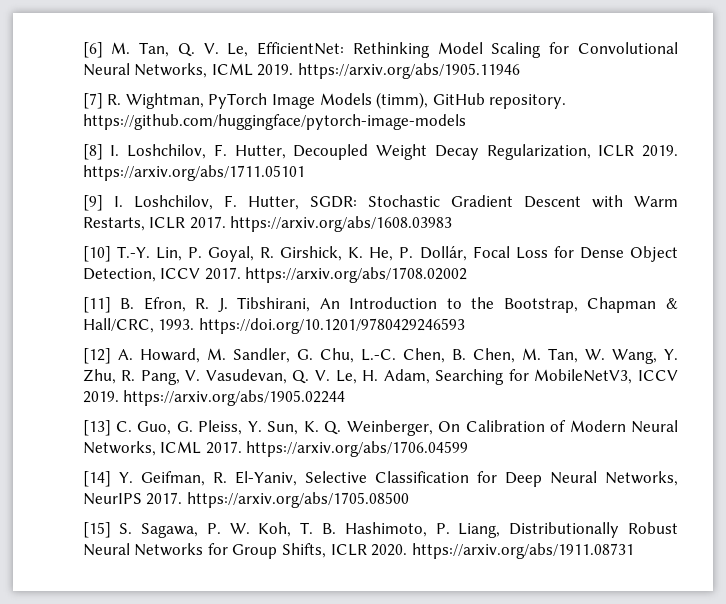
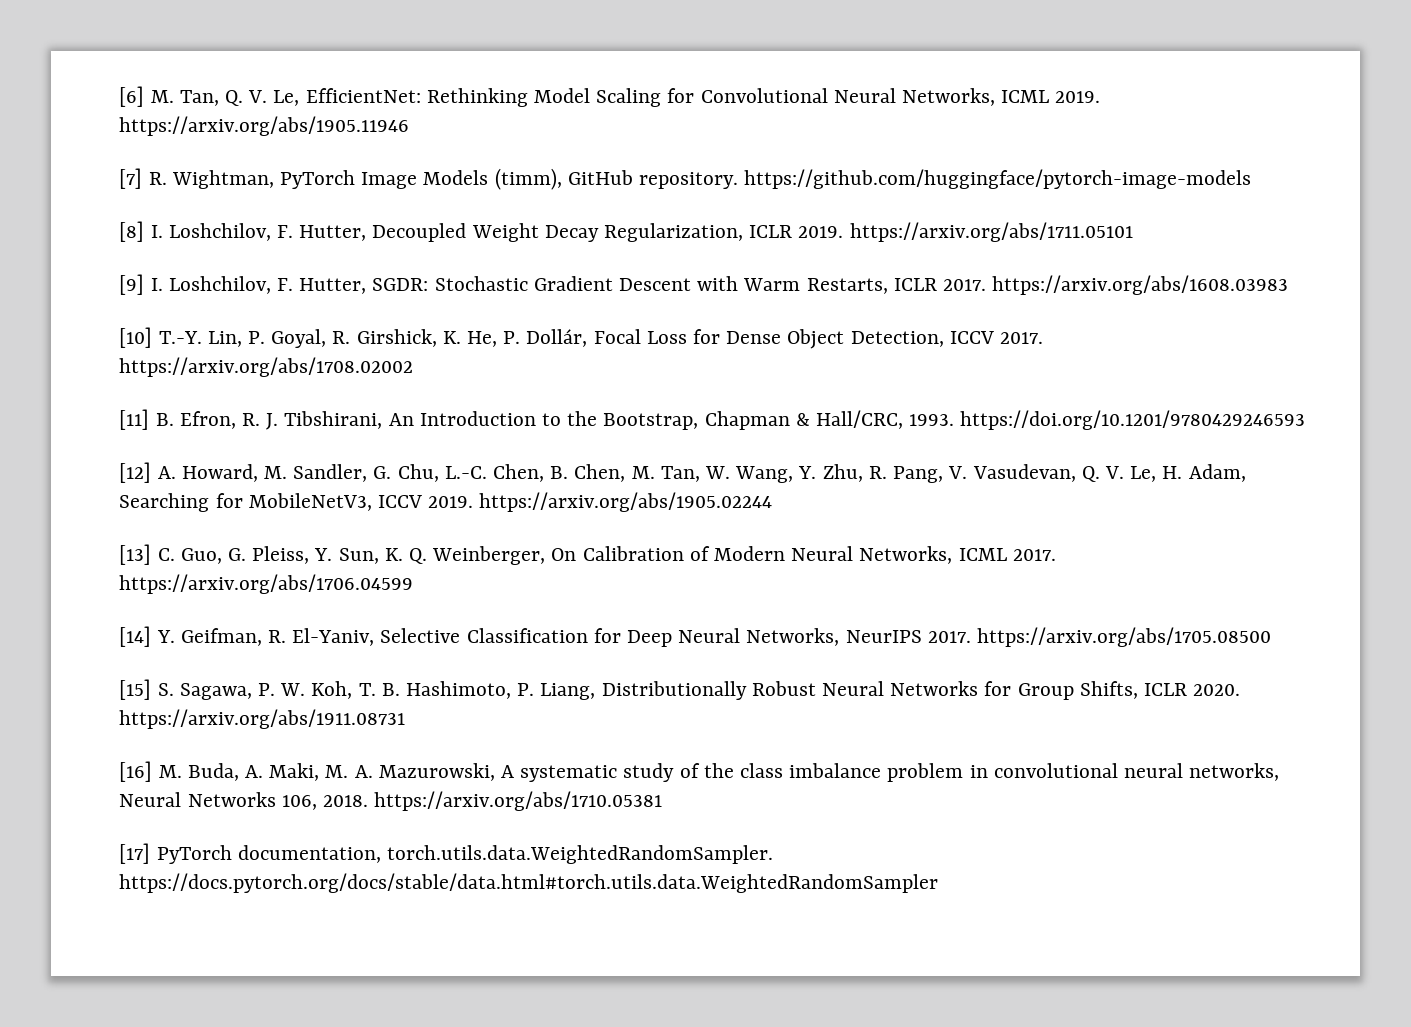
+ [16] M. Buda, A. Maki, M. A. Mazurowski, A systematic study of the class imbalance problem in convolutional neural networks, Neural Networks 106, 2018. https://arxiv.org/abs/1710.05381
+ [17] PyTorch documentation, torch.utils.data.WeightedRandomSampler. https://docs.pytorch.org/docs/stable/data.html#torch.utils.data.WeightedRandomSampler

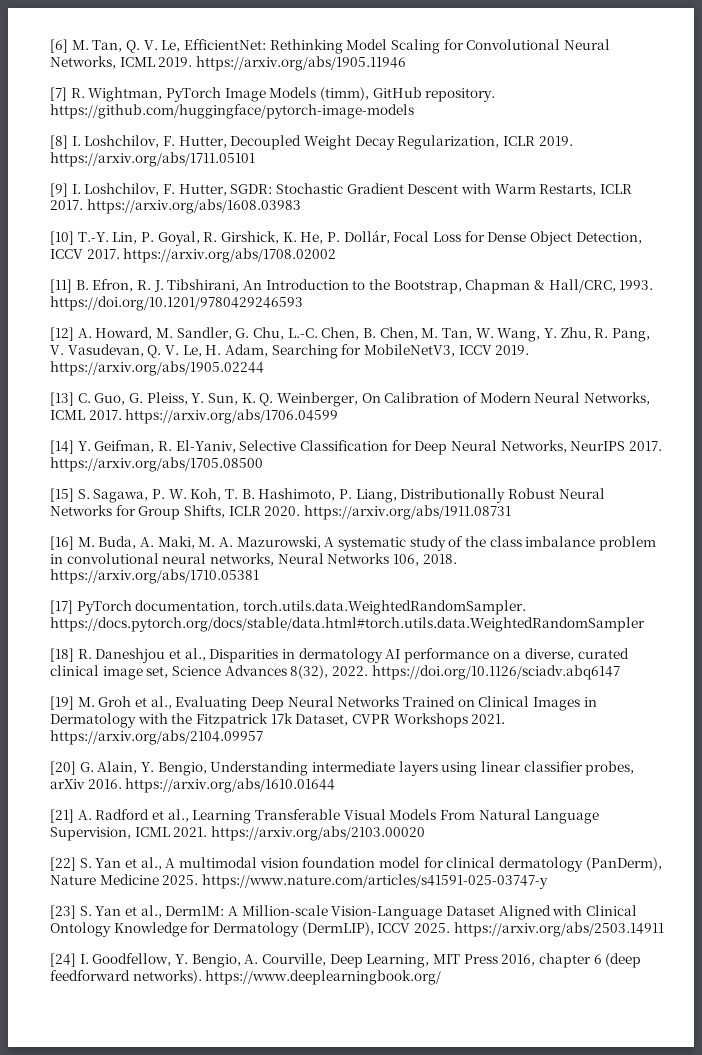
+ [18] R. Daneshjou et al., Disparities in dermatology AI performance on a diverse, curated clinical image set, Science Advances 8(32), 2022. https://doi.org/10.1126/sciadv.abq6147
+ [19] M. Groh et al., Evaluating Deep Neural Networks Trained on Clinical Images in Dermatology with the Fitzpatrick 17k Dataset, CVPR Workshops 2021. https://arxiv.org/abs/2104.09957
+ [20] G. Alain, Y. Bengio, Understanding intermediate layers using linear classifier probes, arXiv 2016. https://arxiv.org/abs/1610.01644
+ [21] A. Radford et al., Learning Transferable Visual Models From Natural Language Supervision, ICML 2021. https://arxiv.org/abs/2103.00020
+ [22] S. Yan et al., A multimodal vision foundation model for clinical dermatology (PanDerm), Nature Medicine 2025. https://www.nature.com/articles/s41591-025-03747-y
+ [23] S. Yan et al., Derm1M: A Million-scale Vision-Language Dataset Aligned with Clinical Ontology Knowledge for Dermatology (DermLIP), ICCV 2025. https://arxiv.org/abs/2503.14911
+ [24] I. Goodfellow, Y. Bengio, A. Courville, Deep Learning, MIT Press 2016, chapter 6 (deep feedforward networks). https://www.deeplearningbook.org/

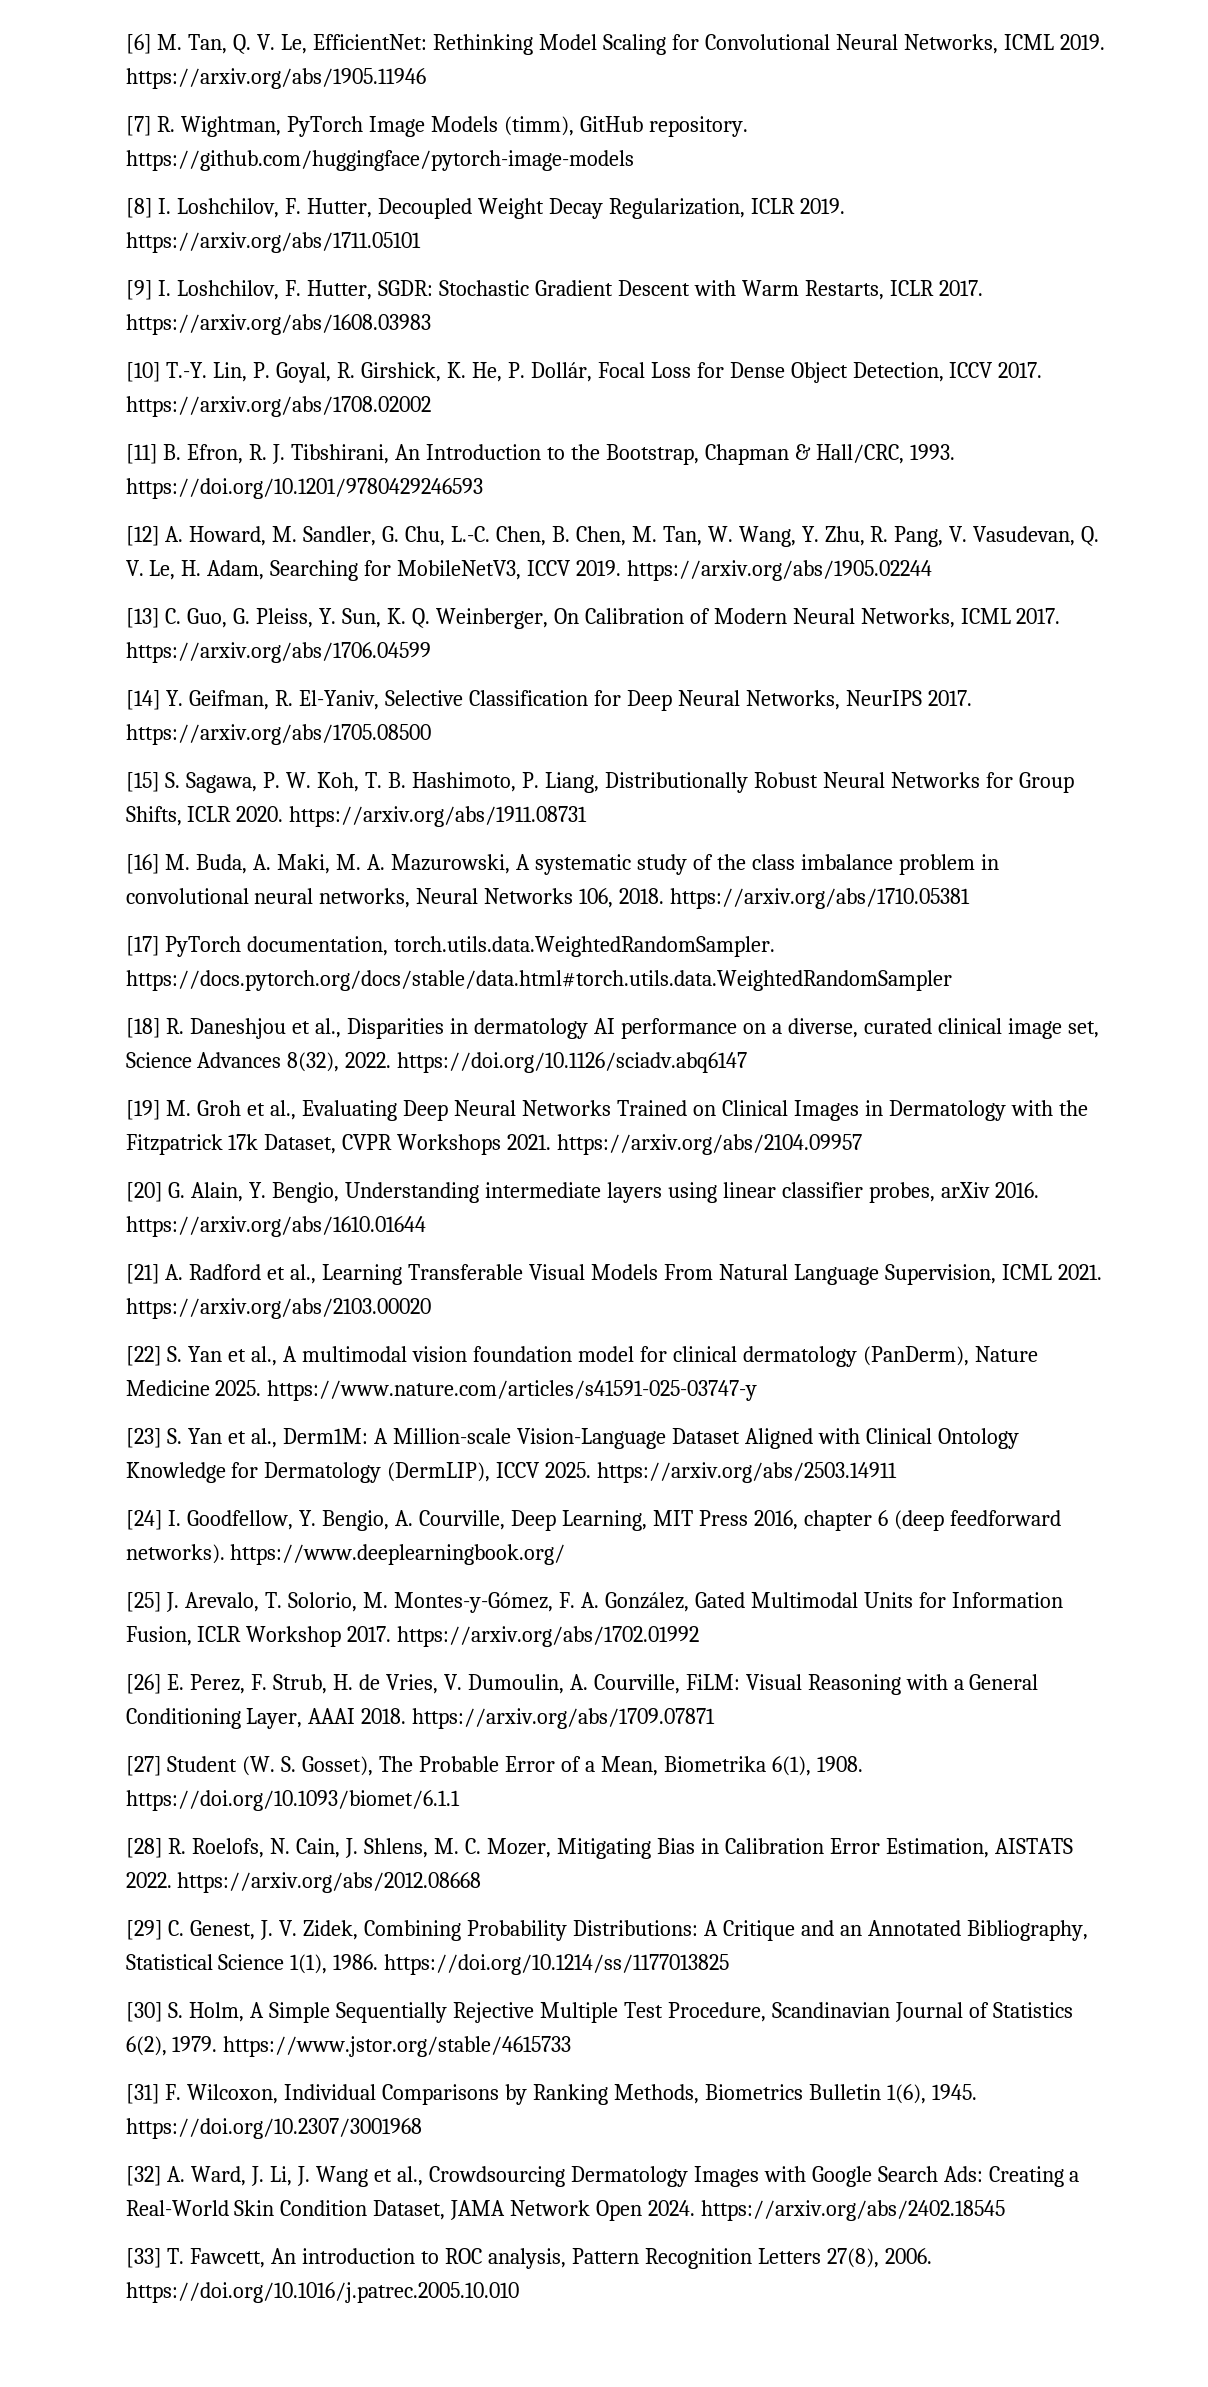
+ [25] J. Arevalo, T. Solorio, M. Montes-y-Gómez, F. A. González, Gated Multimodal Units for Information Fusion, ICLR Workshop 2017. https://arxiv.org/abs/1702.01992
+ [26] E. Perez, F. Strub, H. de Vries, V. Dumoulin, A. Courville, FiLM: Visual Reasoning with a General Conditioning Layer, AAAI 2018. https://arxiv.org/abs/1709.07871
+ [27] Student (W. S. Gosset), The Probable Error of a Mean, Biometrika 6(1), 1908. https://doi.org/10.1093/biomet/6.1.1
+ [28] R. Roelofs, N. Cain, J. Shlens, M. C. Mozer, Mitigating Bias in Calibration Error Estimation, AISTATS 2022. https://arxiv.org/abs/2012.08668
+ [29] C. Genest, J. V. Zidek, Combining Probability Distributions: A Critique and an Annotated Bibliography, Statistical Science 1(1), 1986. https://doi.org/10.1214/ss/1177013825
+ [30] S. Holm, A Simple Sequentially Rejective Multiple Test Procedure, Scandinavian Journal of Statistics 6(2), 1979. https://www.jstor.org/stable/4615733
+ [31] F. Wilcoxon, Individual Comparisons by Ranking Methods, Biometrics Bulletin 1(6), 1945. https://doi.org/10.2307/3001968
+ [32] A. Ward, J. Li, J. Wang et al., Crowdsourcing Dermatology Images with Google Search Ads: Creating a Real-World Skin Condition Dataset, JAMA Network Open 2024. https://arxiv.org/abs/2402.18545
+ [33] T. Fawcett, An introduction to ROC analysis, Pattern Recognition Letters 27(8), 2006. https://doi.org/10.1016/j.patrec.2005.10.010

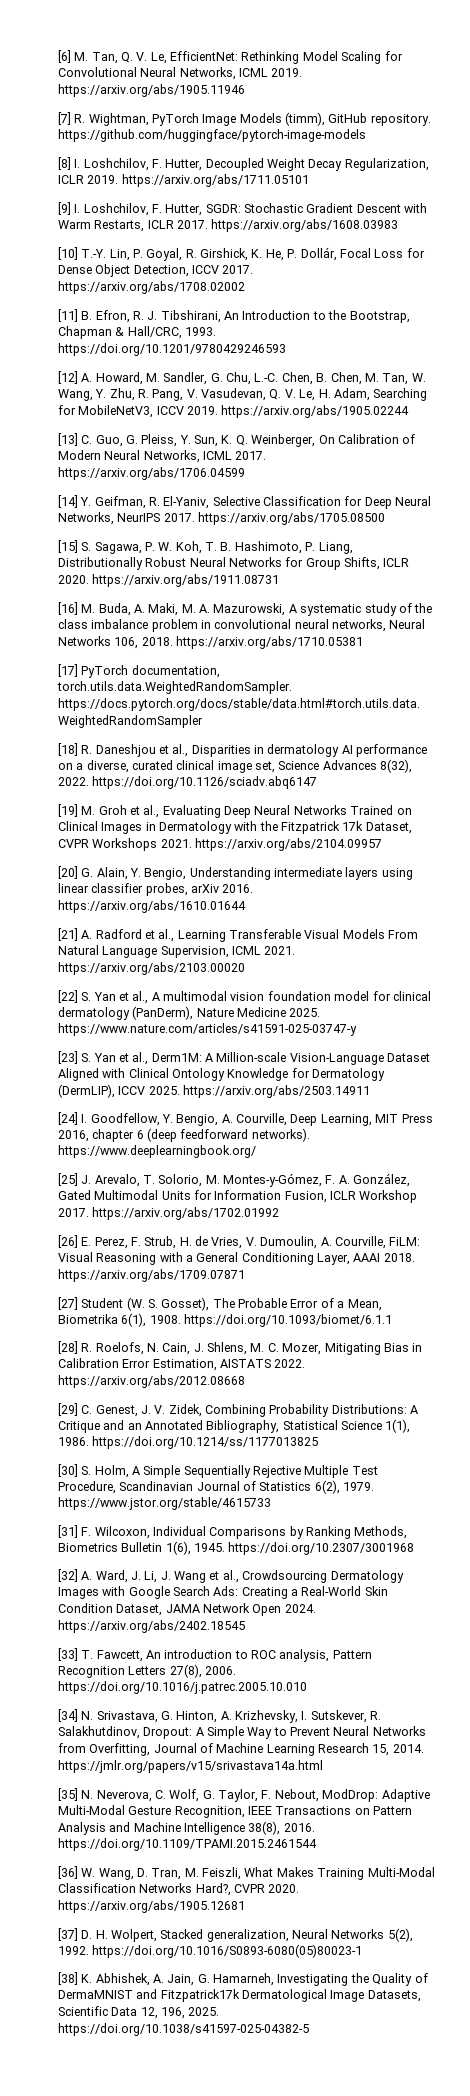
+ [34] N. Srivastava, G. Hinton, A. Krizhevsky, I. Sutskever, R. Salakhutdinov, Dropout: A Simple Way to Prevent Neural Networks from Overfitting, Journal of Machine Learning Research 15, 2014. https://jmlr.org/papers/v15/srivastava14a.html
+ [35] N. Neverova, C. Wolf, G. Taylor, F. Nebout, ModDrop: Adaptive Multi-Modal Gesture Recognition, IEEE Transactions on Pattern Analysis and Machine Intelligence 38(8), 2016. https://doi.org/10.1109/TPAMI.2015.2461544
+ [36] W. Wang, D. Tran, M. Feiszli, What Makes Training Multi-Modal Classification Networks Hard?, CVPR 2020. https://arxiv.org/abs/1905.12681
+ [37] D. H. Wolpert, Stacked generalization, Neural Networks 5(2), 1992. https://doi.org/10.1016/S0893-6080(05)80023-1
+ [38] K. Abhishek, A. Jain, G. Hamarneh, Investigating the Quality of DermaMNIST and Fitzpatrick17k Dermatological Image Datasets, Scientific Data 12, 196, 2025. https://doi.org/10.1038/s41597-025-04382-5

